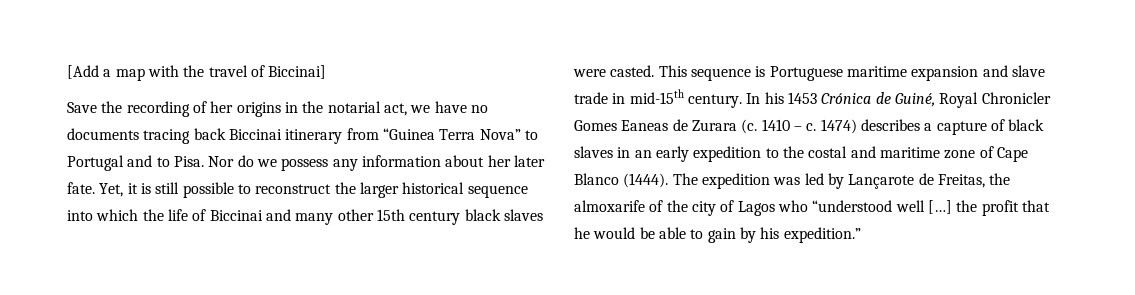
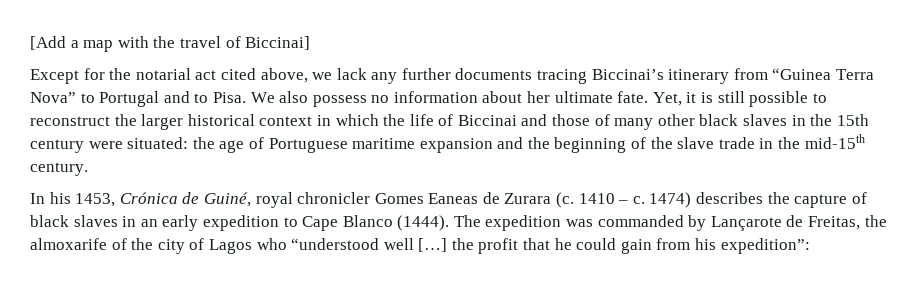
- Save the recording of her origins in the notarial act, we have no documents tracing back Biccinai itinerary from “Guinea Terra Nova” to Portugal and to Pisa.
+ Except for the notarial act cited above, we lack any further documents tracing Biccinai’s itinerary from “Guinea Terra Nova” to Portugal and to Pisa.
- Nor do we possess any information about her later fate.
+ We also possess no information about her ultimate fate.
- Yet, it is still possible to reconstruct the larger historical sequence into which the life of Biccinai and many other 15th century black slaves were casted. This sequence is Portuguese maritime expansion and slave trade in mid-15th century. In his 1453 Crónica de Guiné, Royal Chronicler Gomes Eaneas de Zurara (c.
+ Yet, it is still possible to reconstruct the larger historical context in which the life of Biccinai and those of many other black slaves in the 15th century were situated: the age of Portuguese maritime expansion and the beginning of the slave trade in the mid-15th century.
+ In his 1453, Crónica de Guiné, royal chronicler Gomes Eaneas de Zurara (c.
- 1474) describes a capture of black slaves in an early expedition to the costal and maritime zone of Cape Blanco (1444).
+ 1474) describes the capture of black slaves in an early expedition to Cape Blanco (1444).
- The expedition was led by Lançarote de Freitas, the almoxarife of the city of Lagos who “understood well […] the profit that he would be able to gain by his expedition.”
+ The expedition was commanded by Lançarote de Freitas, the almoxarife of the city of Lagos who “understood well […] the profit that he could gain from his expedition”:

